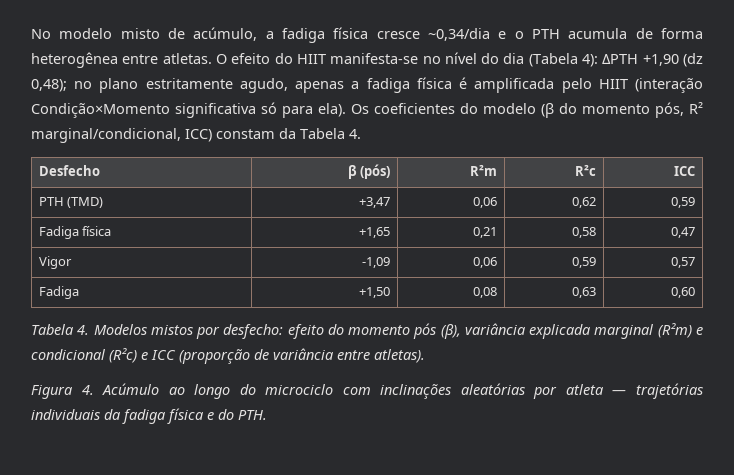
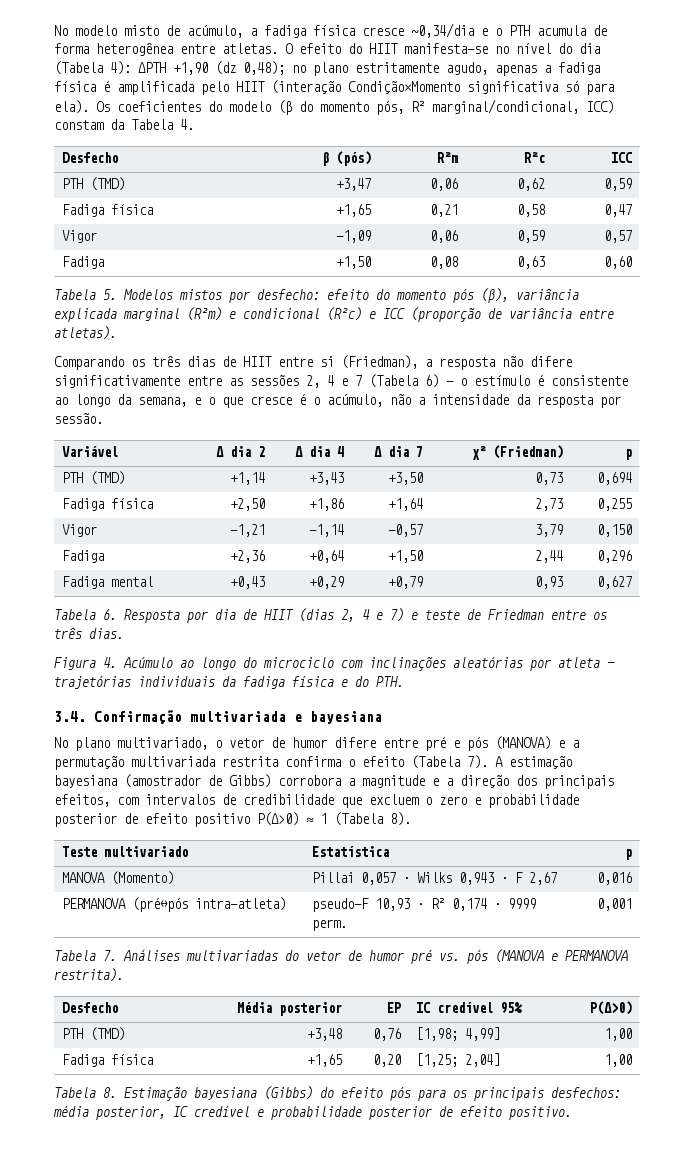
- Tabela 4. Modelos mistos por desfecho: efeito do momento pós (β), variância explicada marginal (R²m) e condicional (R²c) e ICC (proporção de variância entre atletas).
+ Tabela 5. Modelos mistos por desfecho: efeito do momento pós (β), variância explicada marginal (R²m) e condicional (R²c) e ICC (proporção de variância entre atletas).
+ Comparando os três dias de HIIT entre si (Friedman), a resposta não difere significativamente entre as sessões 2, 4 e 7 (Tabela 6) — o estímulo é consistente ao longo da semana, e o que cresce é o acúmulo, não a intensidade da resposta por sessão.
+ Variável | Δ dia 2 | Δ dia 4 | Δ dia 7 | χ² (Friedman) | p
+ PTH (TMD) | +1,14 | +3,43 | +3,50 | 0,73 | 0,694
+ Fadiga física | +2,50 | +1,86 | +1,64 | 2,73 | 0,255
+ Vigor | -1,21 | -1,14 | -0,57 | 3,79 | 0,150
+ Fadiga | +2,36 | +0,64 | +1,50 | 2,44 | 0,296
+ Fadiga mental | +0,43 | +0,29 | +0,79 | 0,93 | 0,627
+ Tabela 6. Resposta por dia de HIIT (dias 2, 4 e 7) e teste de Friedman entre os três dias.
+ 3.4. Confirmação multivariada e bayesiana
+ No plano multivariado, o vetor de humor difere entre pré e pós (MANOVA) e a permutação multivariada restrita confirma o efeito (Tabela 7). A estimação bayesiana (amostrador de Gibbs) corrobora a magnitude e a direção dos principais efeitos, com intervalos de credibilidade que excluem o zero e probabilidade posterior de efeito positivo P(Δ>0) ≈ 1 (Tabela 8).
+ Teste multivariado | Estatística | p
+ MANOVA (Momento) | Pillai 0,057 · Wilks 0,943 · F 2,67 | 0,016
+ PERMANOVA (pré↔pós intra-atleta) | pseudo-F 10,93 · R² 0,174 · 9999 perm. | 0,001
+ Tabela 7. Análises multivariadas do vetor de humor pré vs. pós (MANOVA e PERMANOVA restrita).
+ Desfecho | Média posterior | EP | IC credível 95% | P(Δ>0)
+ PTH (TMD) | +3,48 | 0,76 | [1,98; 4,99] | 1,00
+ Fadiga física | +1,65 | 0,20 | [1,25; 2,04] | 1,00
+ Tabela 8. Estimação bayesiana (Gibbs) do efeito pós para os principais desfechos: média posterior, IC credível e probabilidade posterior de efeito positivo.

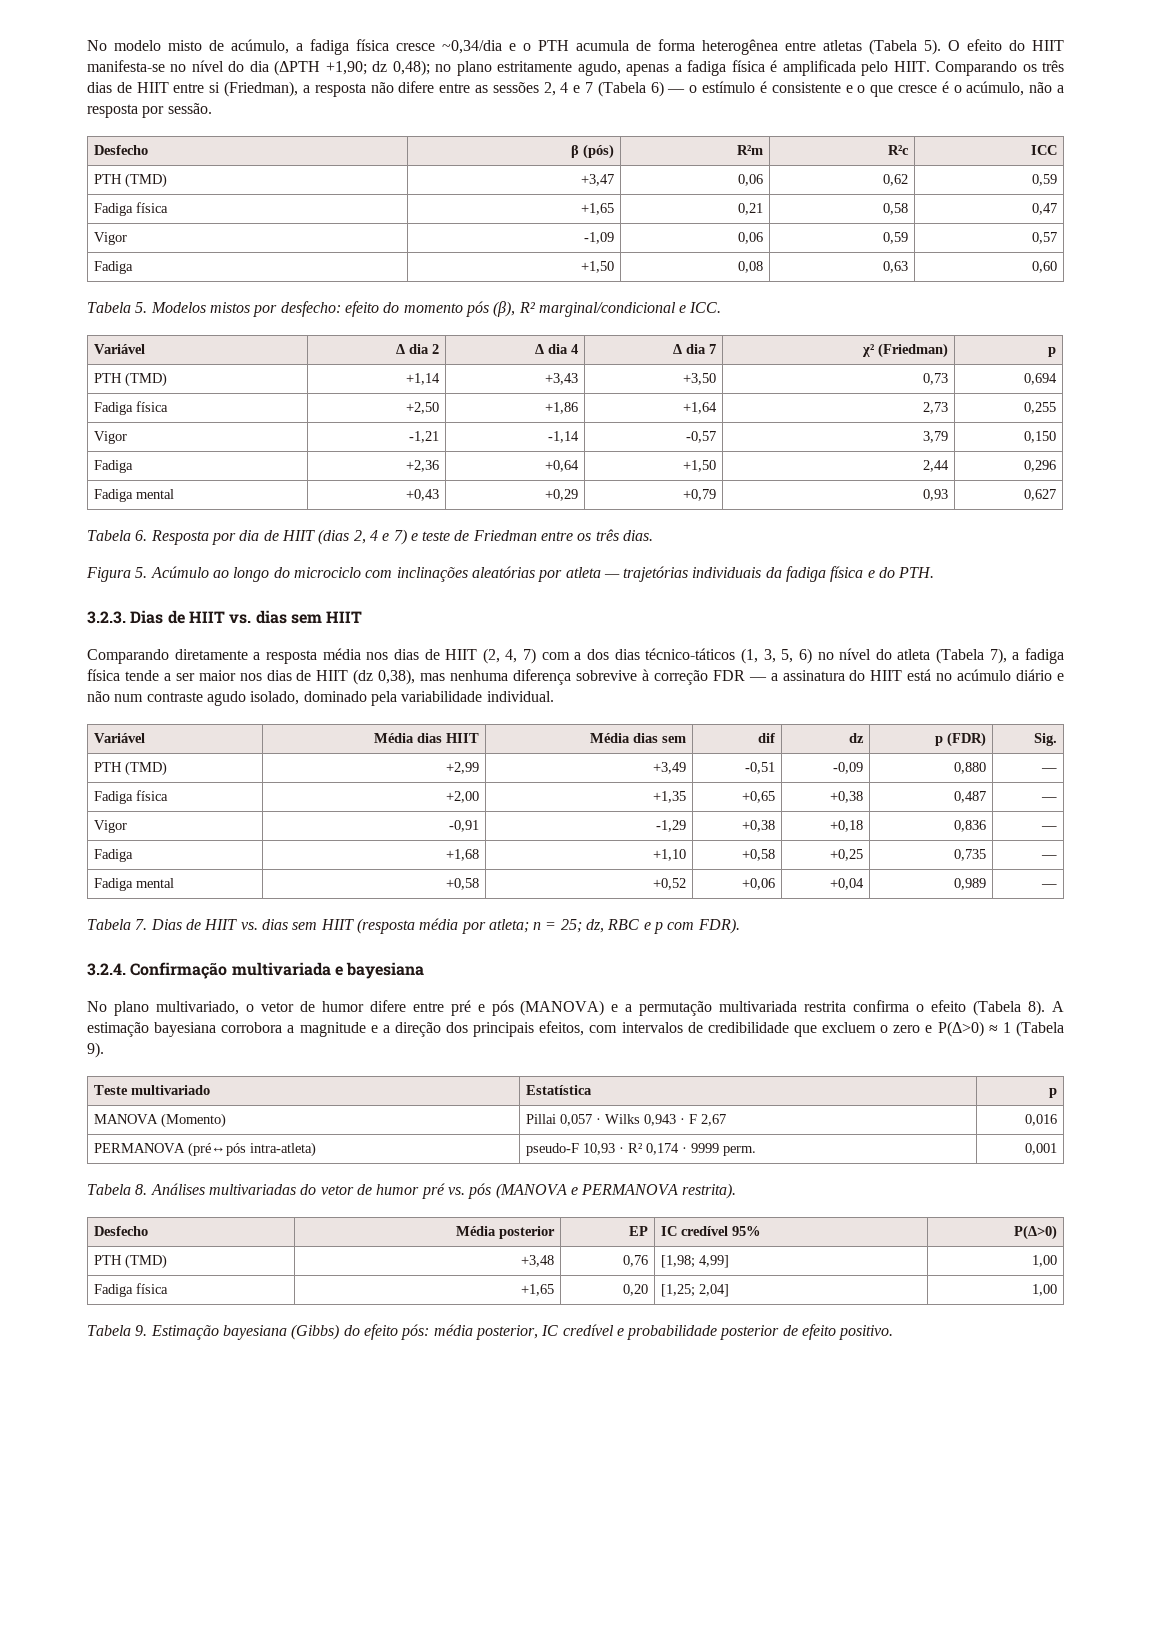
- No modelo misto de acúmulo, a fadiga física cresce ~0,34/dia e o PTH acumula de forma heterogênea entre atletas.
+ No modelo misto de acúmulo, a fadiga física cresce ~0,34/dia e o PTH acumula de forma heterogênea entre atletas (Tabela 5).
- O efeito do HIIT manifesta-se no nível do dia (Tabela 4): ΔPTH +1,90 (dz 0,48); no plano estritamente agudo, apenas a fadiga física é amplificada pelo HIIT (interação Condição×Momento significativa só para ela). Os coeficientes do modelo (β do momento pós, R² marginal/condicional, ICC) constam da Tabela 4.
+ O efeito do HIIT manifesta-se no nível do dia (ΔPTH +1,90; dz 0,48); no plano estritamente agudo, apenas a fadiga física é amplificada pelo HIIT. Comparando os três dias de HIIT entre si (Friedman), a resposta não difere entre as sessões 2, 4 e 7 (Tabela 6) — o estímulo é consistente e o que cresce é o acúmulo, não a resposta por sessão.
- Tabela 5. Modelos mistos por desfecho: efeito do momento pós (β), variância explicada marginal (R²m) e condicional (R²c) e ICC (proporção de variância entre atletas).
- Comparando os três dias de HIIT entre si (Friedman), a resposta não difere significativamente entre as sessões 2, 4 e 7 (Tabela 6) — o estímulo é consistente ao longo da semana, e o que cresce é o acúmulo, não a intensidade da resposta por sessão.
+ Tabela 5. Modelos mistos por desfecho: efeito do momento pós (β), R² marginal/condicional e ICC.
- Figura 4. Acúmulo ao longo do microciclo com inclinações aleatórias por atleta — trajetórias individuais da fadiga física e do PTH.
+ Figura 5. Acúmulo ao longo do microciclo com inclinações aleatórias por atleta — trajetórias individuais da fadiga física e do PTH.
- 3.4. Confirmação multivariada e bayesiana
+ 3.2.3. Dias de HIIT vs. dias sem HIIT
+ Comparando diretamente a resposta média nos dias de HIIT (2, 4, 7) com a dos dias técnico-táticos (1, 3, 5, 6) no nível do atleta (Tabela 7), a fadiga física tende a ser maior nos dias de HIIT (dz 0,38), mas nenhuma diferença sobrevive à correção FDR — a assinatura do HIIT está no acúmulo diário e não num contraste agudo isolado, dominado pela variabilidade individual.
+ Variável | Média dias HIIT | Média dias sem | dif | dz | p (FDR) | Sig.
+ PTH (TMD) | +2,99 | +3,49 | -0,51 | -0,09 | 0,880 | —
+ Fadiga física | +2,00 | +1,35 | +0,65 | +0,38 | 0,487 | —
+ Vigor | -0,91 | -1,29 | +0,38 | +0,18 | 0,836 | —
+ Fadiga | +1,68 | +1,10 | +0,58 | +0,25 | 0,735 | —
+ Fadiga mental | +0,58 | +0,52 | +0,06 | +0,04 | 0,989 | —
+ Tabela 7. Dias de HIIT vs. dias sem HIIT (resposta média por atleta; n = 25; dz, RBC e p com FDR).
+ 3.2.4. Confirmação multivariada e bayesiana
- No plano multivariado, o vetor de humor difere entre pré e pós (MANOVA) e a permutação multivariada restrita confirma o efeito (Tabela 7).
+ No plano multivariado, o vetor de humor difere entre pré e pós (MANOVA) e a permutação multivariada restrita confirma o efeito (Tabela 8).
- A estimação bayesiana (amostrador de Gibbs) corrobora a magnitude e a direção dos principais efeitos, com intervalos de credibilidade que excluem o zero e probabilidade posterior de efeito positivo P(Δ>0) ≈ 1 (Tabela 8).
+ A estimação bayesiana corrobora a magnitude e a direção dos principais efeitos, com intervalos de credibilidade que excluem o zero e P(Δ>0) ≈ 1 (Tabela 9).
- Tabela 7. Análises multivariadas do vetor de humor pré vs. pós (MANOVA e PERMANOVA restrita).
+ Tabela 8. Análises multivariadas do vetor de humor pré vs. pós (MANOVA e PERMANOVA restrita).
- Tabela 8. Estimação bayesiana (Gibbs) do efeito pós para os principais desfechos: média posterior, IC credível e probabilidade posterior de efeito positivo.
+ Tabela 9. Estimação bayesiana (Gibbs) do efeito pós: média posterior, IC credível e probabilidade posterior de efeito positivo.

